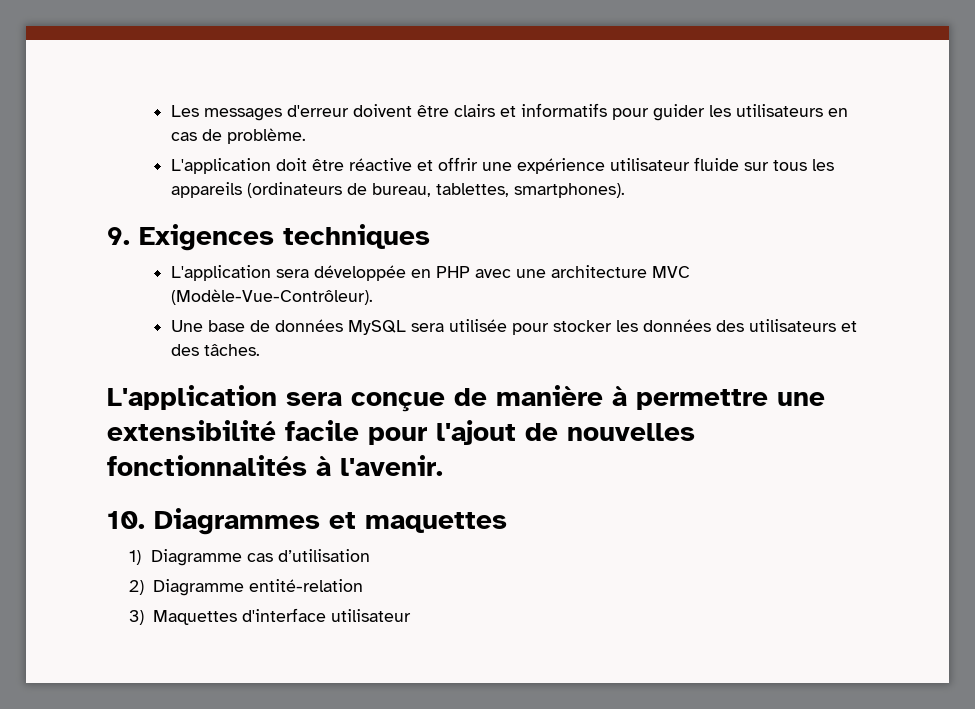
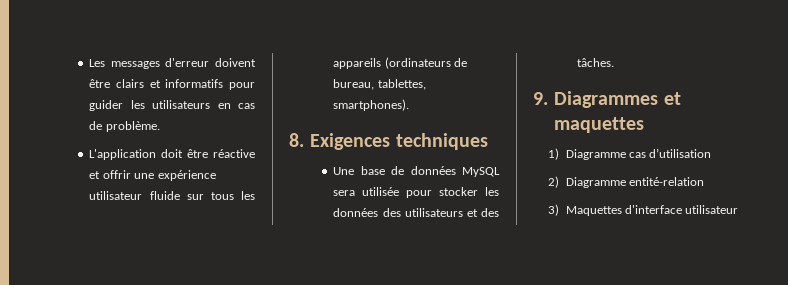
- 9. Exigences techniques
+ 8. Exigences techniques
- L'application sera développée en PHP avec une architecture MVC (Modèle-Vue-Contrôleur).
- L'application sera conçue de manière à permettre une extensibilité facile pour l'ajout de nouvelles fonctionnalités à l'avenir.
- 10. Diagrammes et maquettes
+ 9. Diagrammes et maquettes

